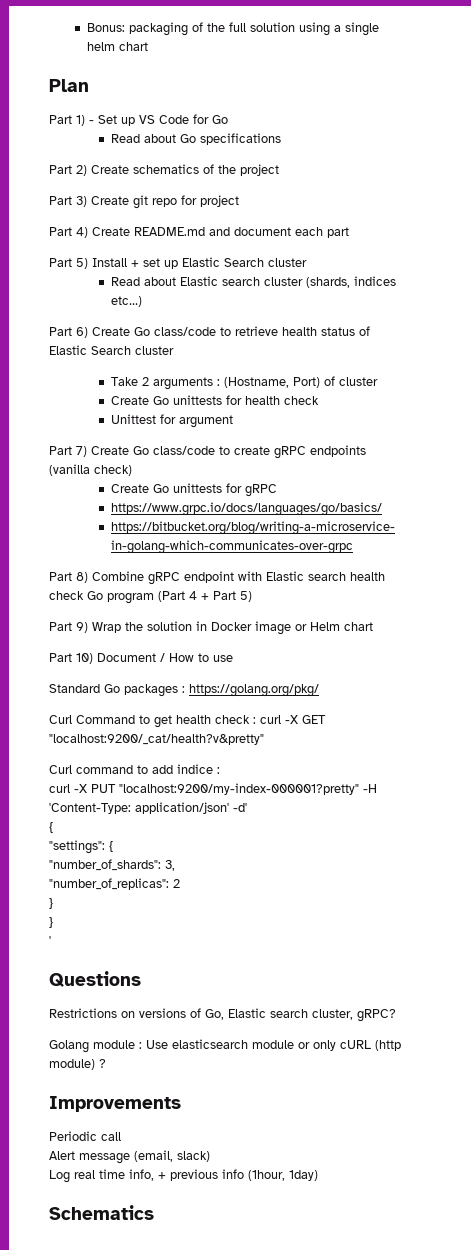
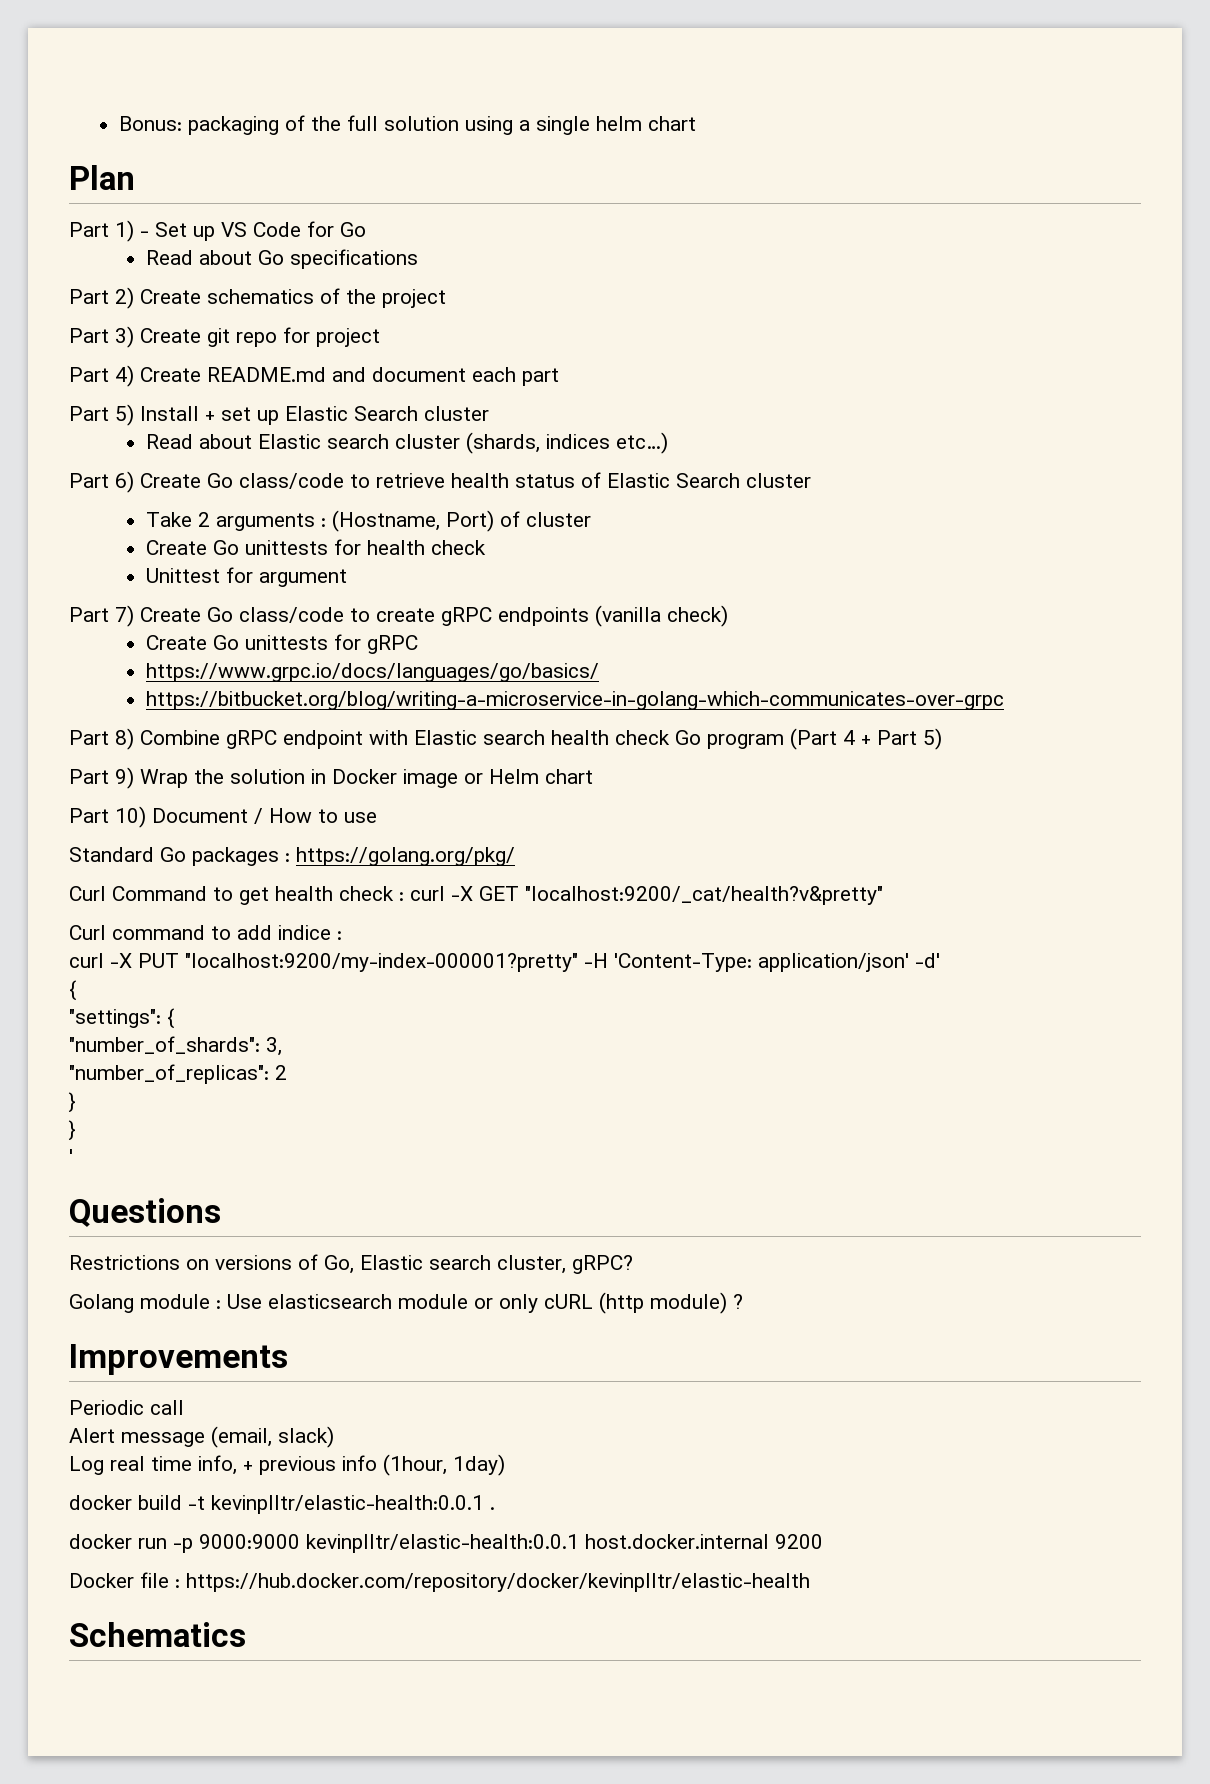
+ docker build -t kevinplltr/elastic-health:0.0.1 .
+ docker run -p 9000:9000 kevinplltr/elastic-health:0.0.1 host.docker.internal 9200
+ Docker file : https://hub.docker.com/repository/docker/kevinplltr/elastic-health

